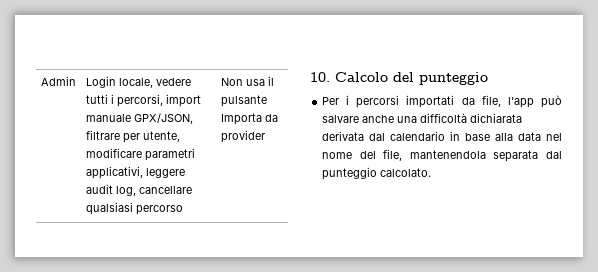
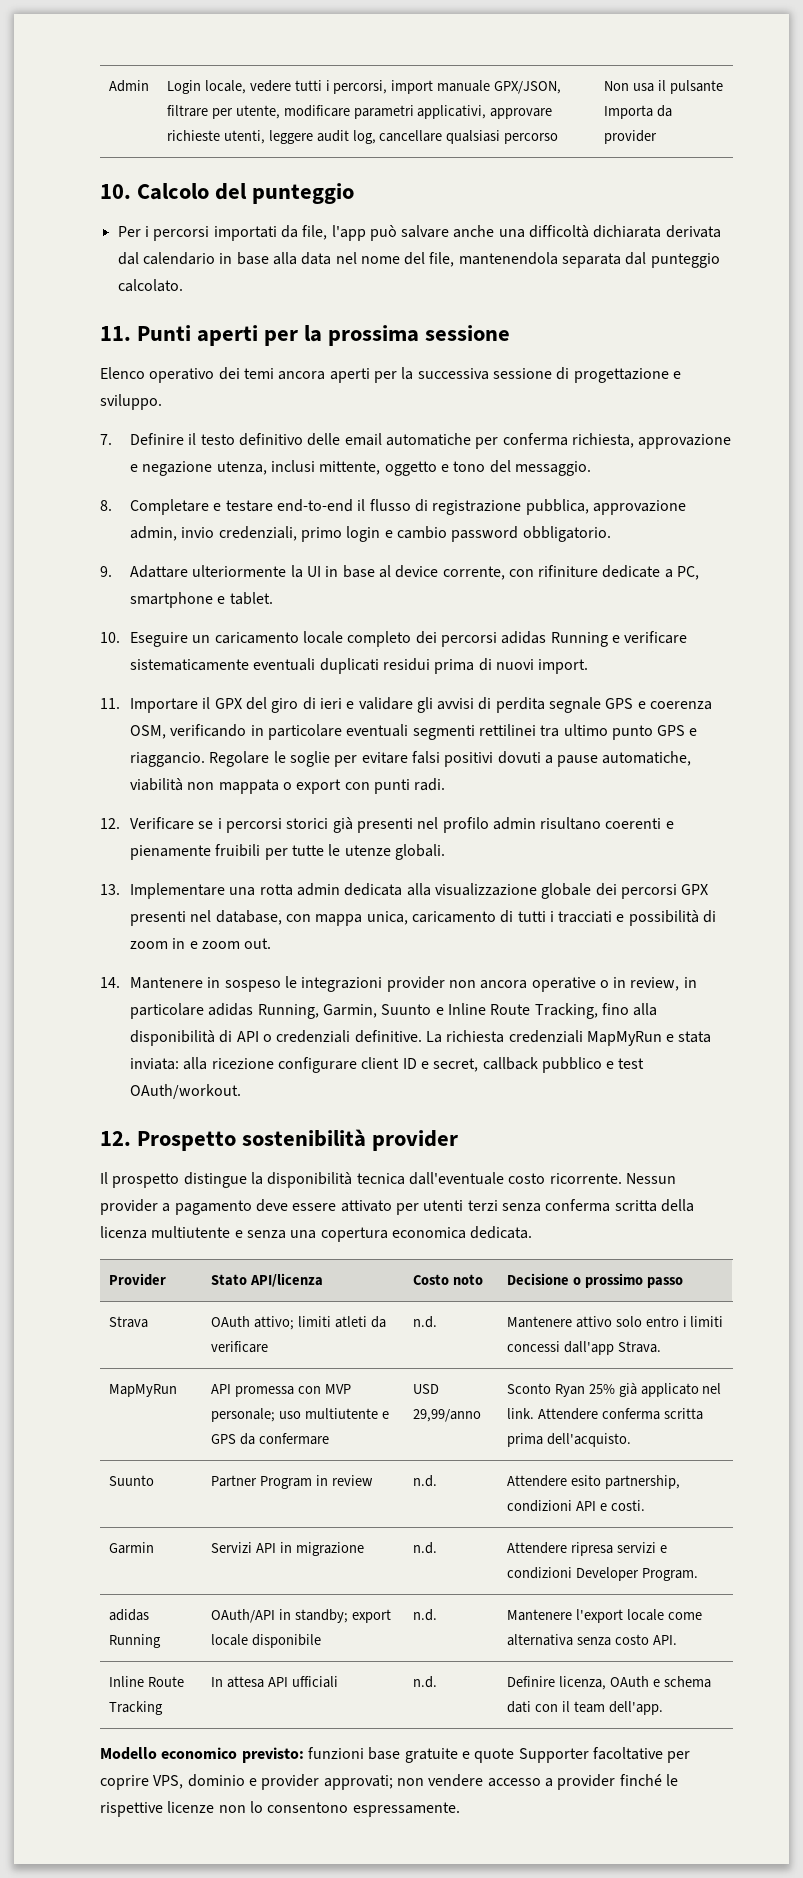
- Admin | Login locale, vedere tutti i percorsi, import manuale GPX/JSON, filtrare per utente, modificare parametri applicativi, leggere audit log, cancellare qualsiasi percorso | Non usa il pulsante Importa da provider
+ Admin | Login locale, vedere tutti i percorsi, import manuale GPX/JSON, filtrare per utente, modificare parametri applicativi, approvare richieste utenti, leggere audit log, cancellare qualsiasi percorso | Non usa il pulsante Importa da provider
+ 11. Punti aperti per la prossima sessione
+ Elenco operativo dei temi ancora aperti per la successiva sessione di progettazione e sviluppo.
+ 7. Definire il testo definitivo delle email automatiche per conferma richiesta, approvazione e negazione utenza, inclusi mittente, oggetto e tono del messaggio.
+ 8. Completare e testare end-to-end il flusso di registrazione pubblica, approvazione admin, invio credenziali, primo login e cambio password obbligatorio.
+ 9. Adattare ulteriormente la UI in base al device corrente, con rifiniture dedicate a PC, smartphone e tablet.
+ 10. Eseguire un caricamento locale completo dei percorsi adidas Running e verificare sistematicamente eventuali duplicati residui prima di nuovi import.
+ 11. Importare il GPX del giro di ieri e validare gli avvisi di perdita segnale GPS e coerenza OSM, verificando in particolare eventuali segmenti rettilinei tra ultimo punto GPS e riaggancio. Regolare le soglie per evitare falsi positivi dovuti a pause automatiche, viabilità non mappata o export con punti radi.
+ 12. Verificare se i percorsi storici già presenti nel profilo admin risultano coerenti e pienamente fruibili per tutte le utenze globali.
+ 13. Implementare una rotta admin dedicata alla visualizzazione globale dei percorsi GPX presenti nel database, con mappa unica, caricamento di tutti i tracciati e possibilità di zoom in e zoom out.
+ 14. Mantenere in sospeso le integrazioni provider non ancora operative o in review, in particolare adidas Running, Garmin, Suunto e Inline Route Tracking, fino alla disponibilità di API o credenziali definitive. La richiesta credenziali MapMyRun e stata inviata: alla ricezione configurare client ID e secret, callback pubblico e test OAuth/workout.
+ 12. Prospetto sostenibilità provider
+ Il prospetto distingue la disponibilità tecnica dall'eventuale costo ricorrente. Nessun provider a pagamento deve essere attivato per utenti terzi senza conferma scritta della licenza multiutente e senza una copertura economica dedicata.
+ Provider | Stato API/licenza | Costo noto | Decisione o prossimo passo
+ Strava | OAuth attivo; limiti atleti da verificare | n.d. | Mantenere attivo solo entro i limiti concessi dall'app Strava.
+ MapMyRun | API promessa con MVP personale; uso multiutente e GPS da confermare | USD 29,99/anno | Sconto Ryan 25% già applicato nel link. Attendere conferma scritta prima dell'acquisto.
+ Suunto | Partner Program in review | n.d. | Attendere esito partnership, condizioni API e costi.
+ Garmin | Servizi API in migrazione | n.d. | Attendere ripresa servizi e condizioni Developer Program.
+ adidas Running | OAuth/API in standby; export locale disponibile | n.d. | Mantenere l'export locale come alternativa senza costo API.
+ Inline Route Tracking | In attesa API ufficiali | n.d. | Definire licenza, OAuth e schema dati con il team dell'app.
+ Modello economico previsto: funzioni base gratuite e quote Supporter facoltative per coprire VPS, dominio e provider approvati; non vendere accesso a provider finché le rispettive licenze non lo consentono espressamente.

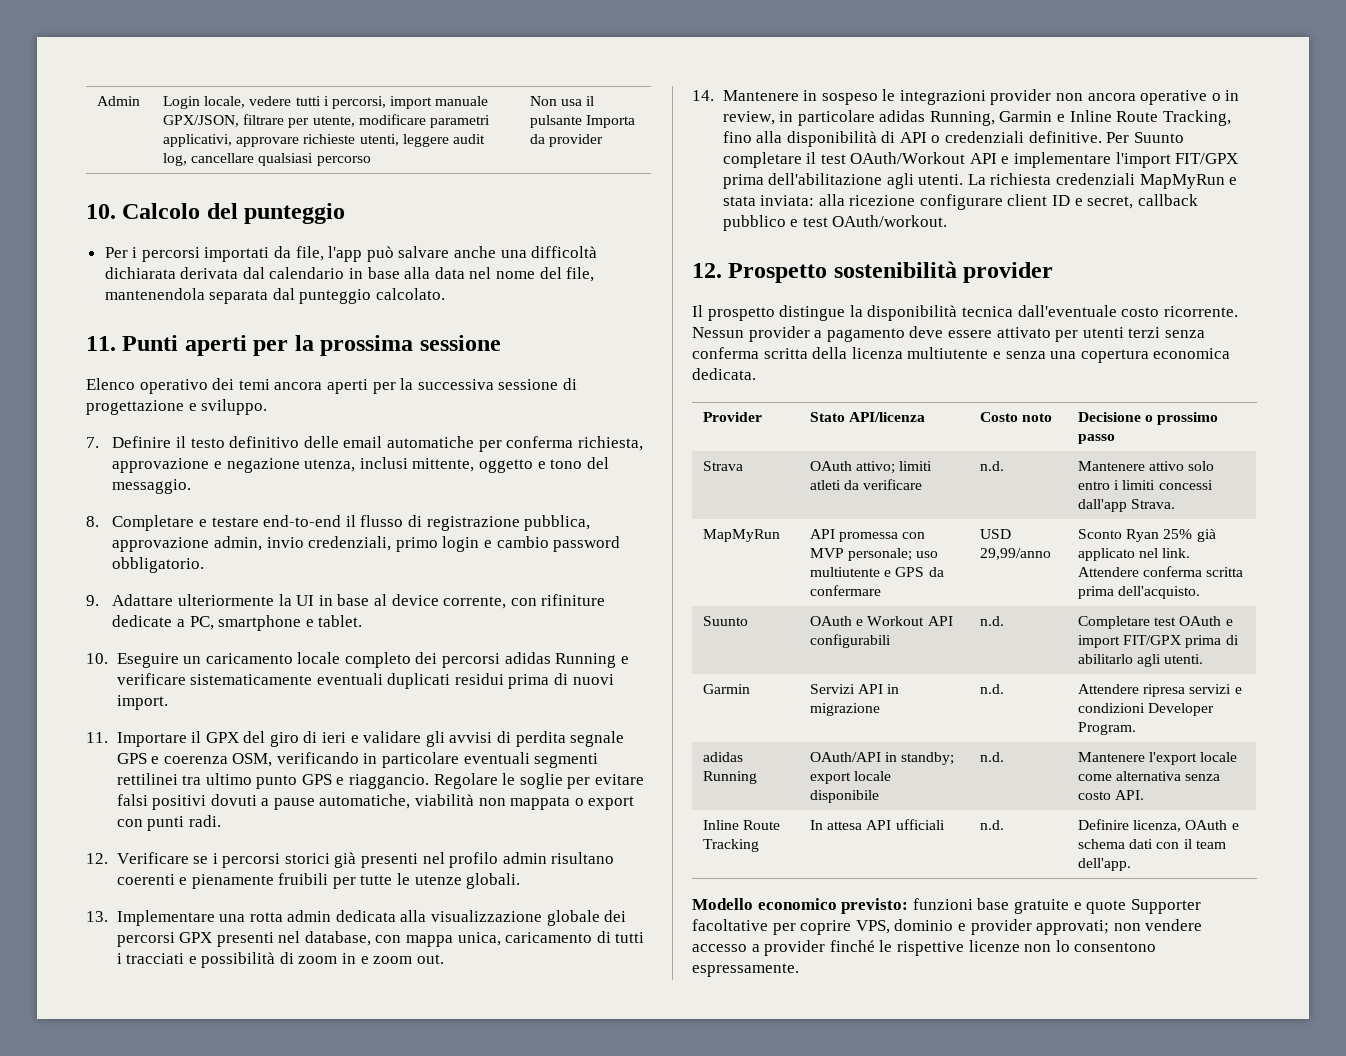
- 14. Mantenere in sospeso le integrazioni provider non ancora operative o in review, in particolare adidas Running, Garmin, Suunto e Inline Route Tracking, fino alla disponibilità di API o credenziali definitive.
+ 14. Mantenere in sospeso le integrazioni provider non ancora operative o in review, in particolare adidas Running, Garmin e Inline Route Tracking, fino alla disponibilità di API o credenziali definitive.
+ Per Suunto completare il test OAuth/Workout API e implementare l'import FIT/GPX prima dell'abilitazione agli utenti.
- Suunto | Partner Program in review | n.d. | Attendere esito partnership, condizioni API e costi.
+ Suunto | OAuth e Workout API configurabili | n.d. | Completare test OAuth e import FIT/GPX prima di abilitarlo agli utenti.

